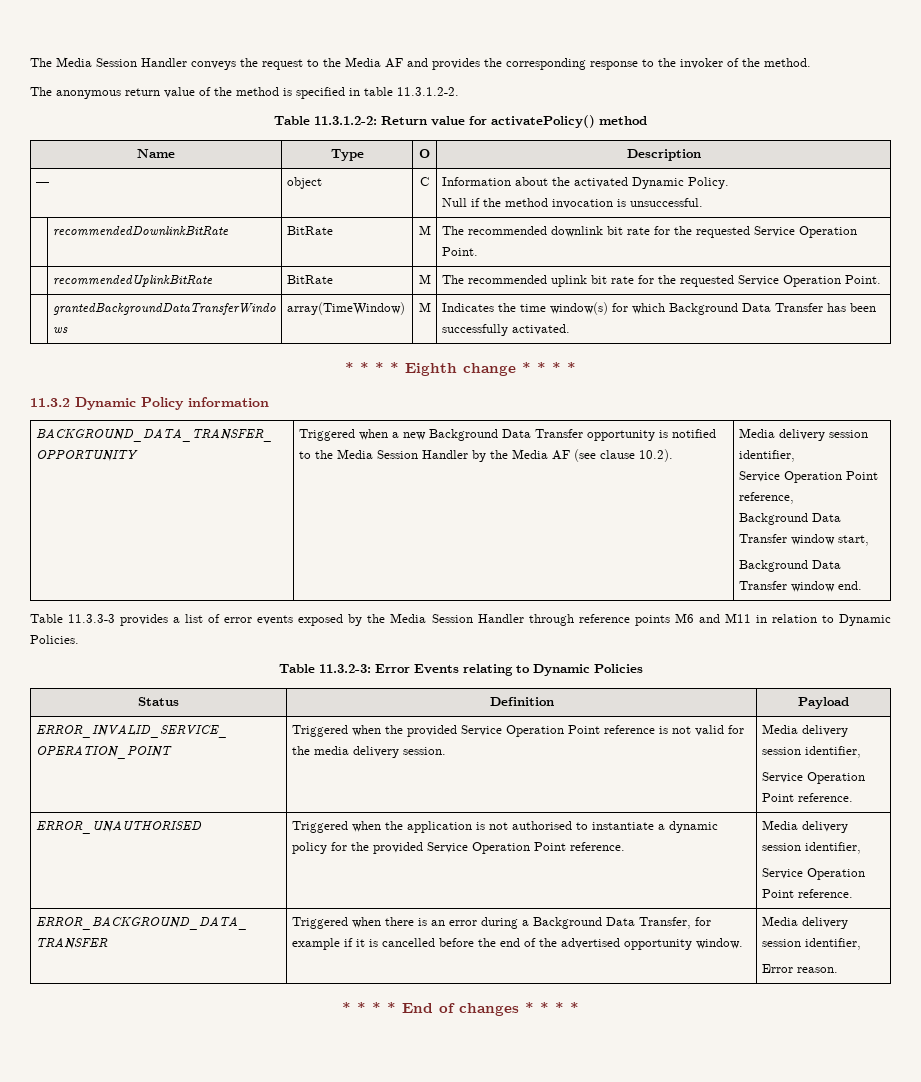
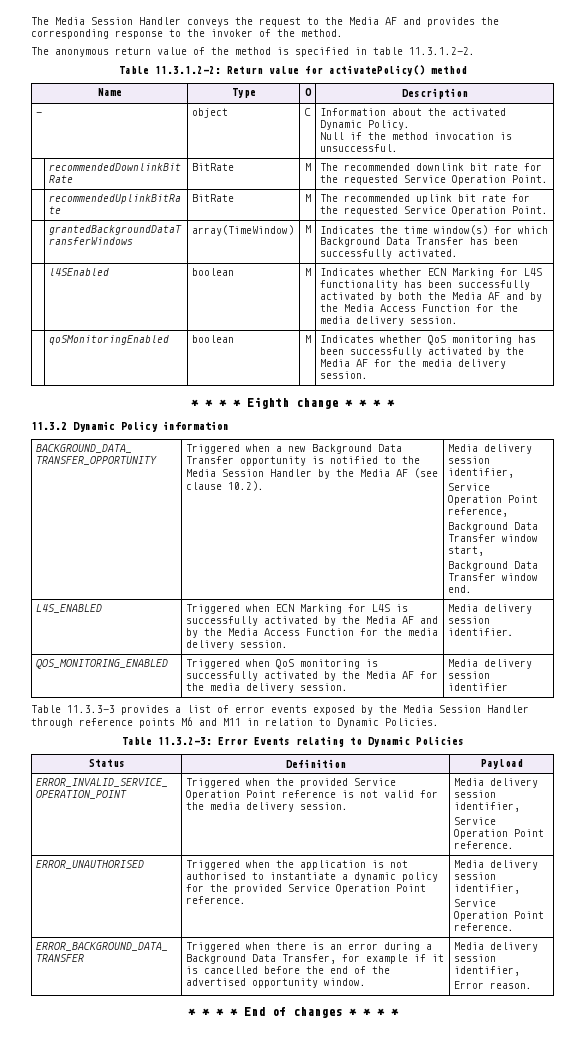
+ | l4SEnabled | boolean | M | Indicates whether ECN Marking for L4S functionality has been successfully activated by both the Media AF and by the Media Access Function for the media delivery session.
+ | qoSMonitoringEnabled | boolean | M | Indicates whether QoS monitoring has been successfully activated by the Media AF for the media delivery session.
+ L4S_ENABLED | Triggered when ECN Marking for L4S is successfully activated by the Media AF and by the Media Access Function for the media delivery session. | Media delivery session identifier.
+ QOS_MONITORING_ENABLED | Triggered when QoS monitoring is successfully activated by the Media AF for the media delivery session. | Media delivery session identifier

